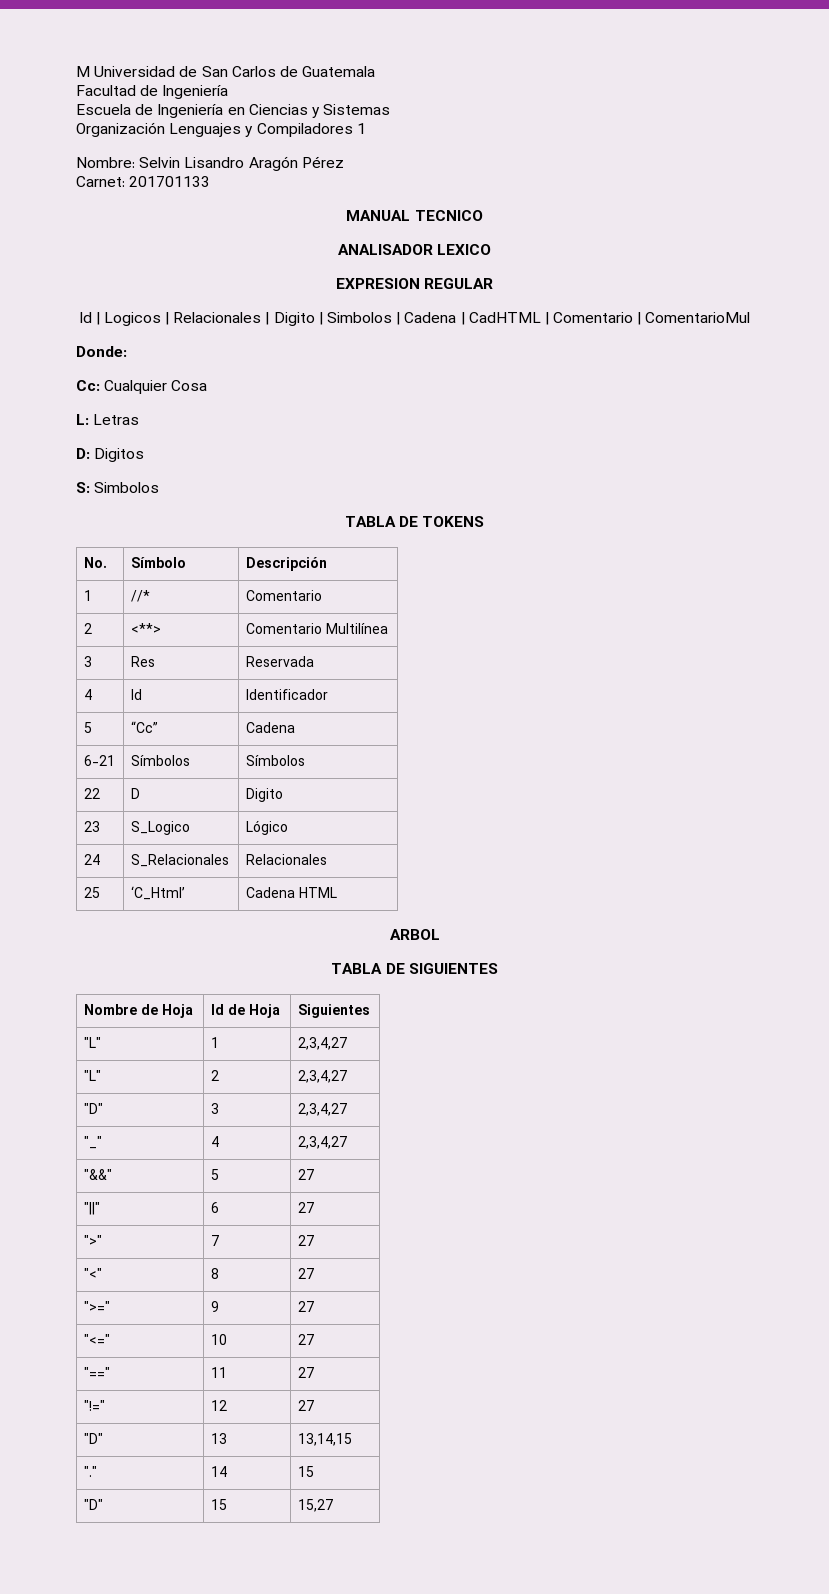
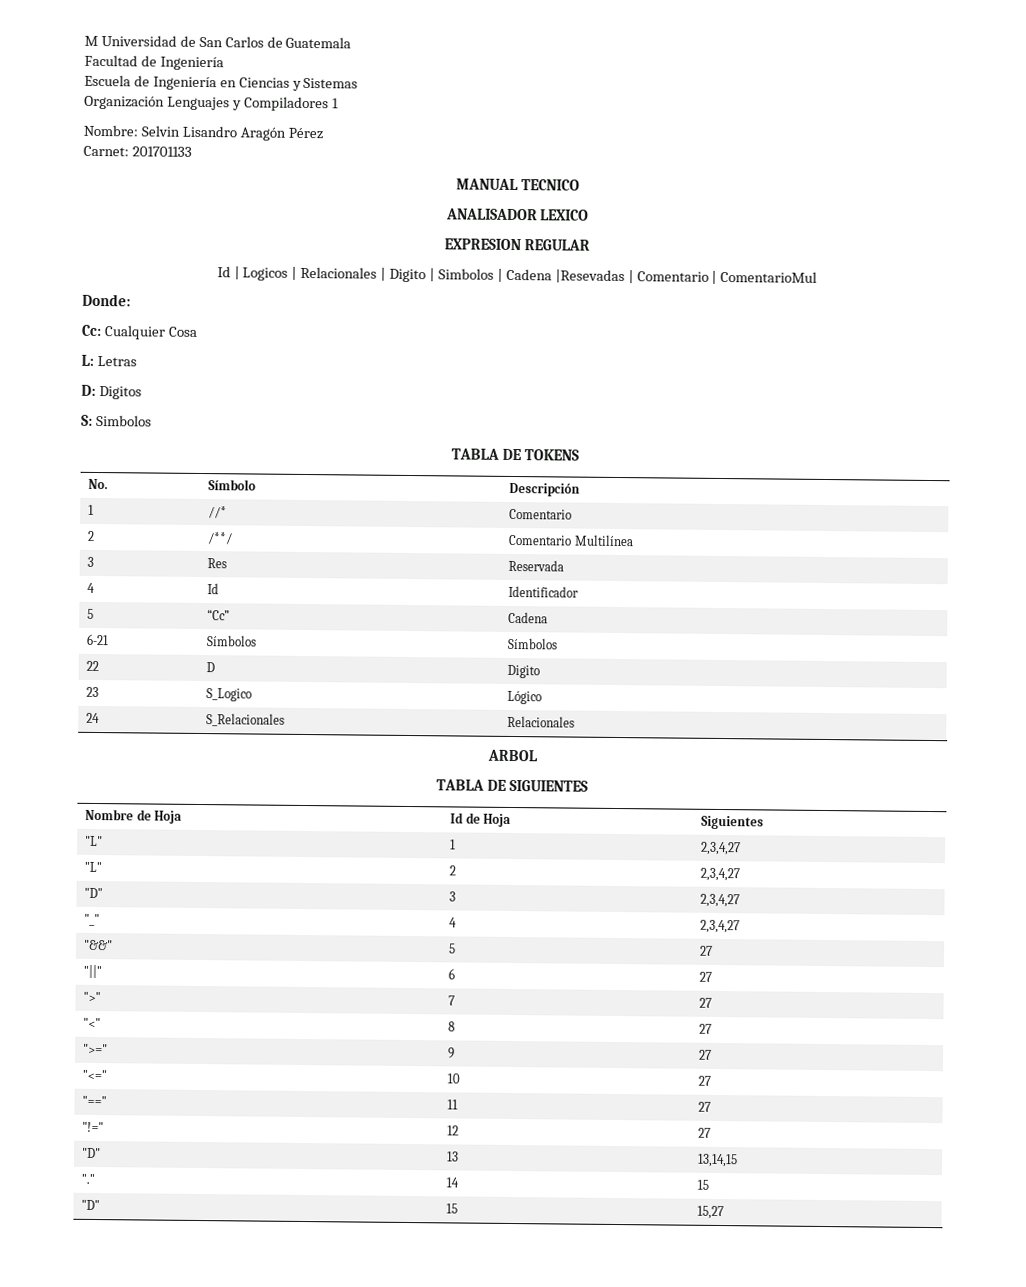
- Id | Logicos | Relacionales | Digito | Simbolos | Cadena | CadHTML | Comentario | ComentarioMul
+ Id | Logicos | Relacionales | Digito | Simbolos | Cadena |Resevadas | Comentario | ComentarioMul
- 2 | <**> | Comentario Multilínea
+ 2 | /**/ | Comentario Multilínea
- 25 | ‘C_Html’ | Cadena HTML

